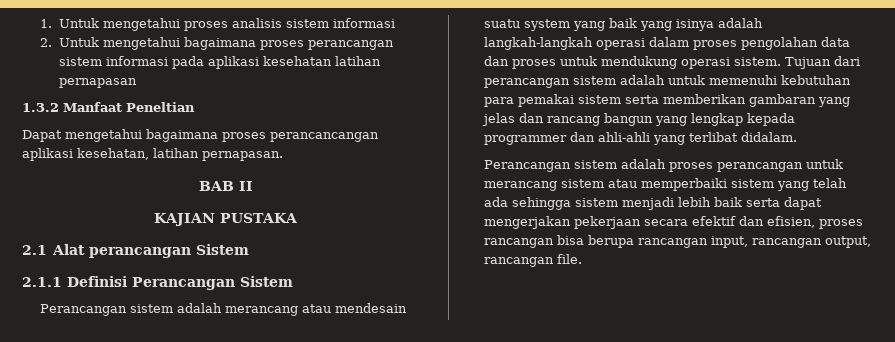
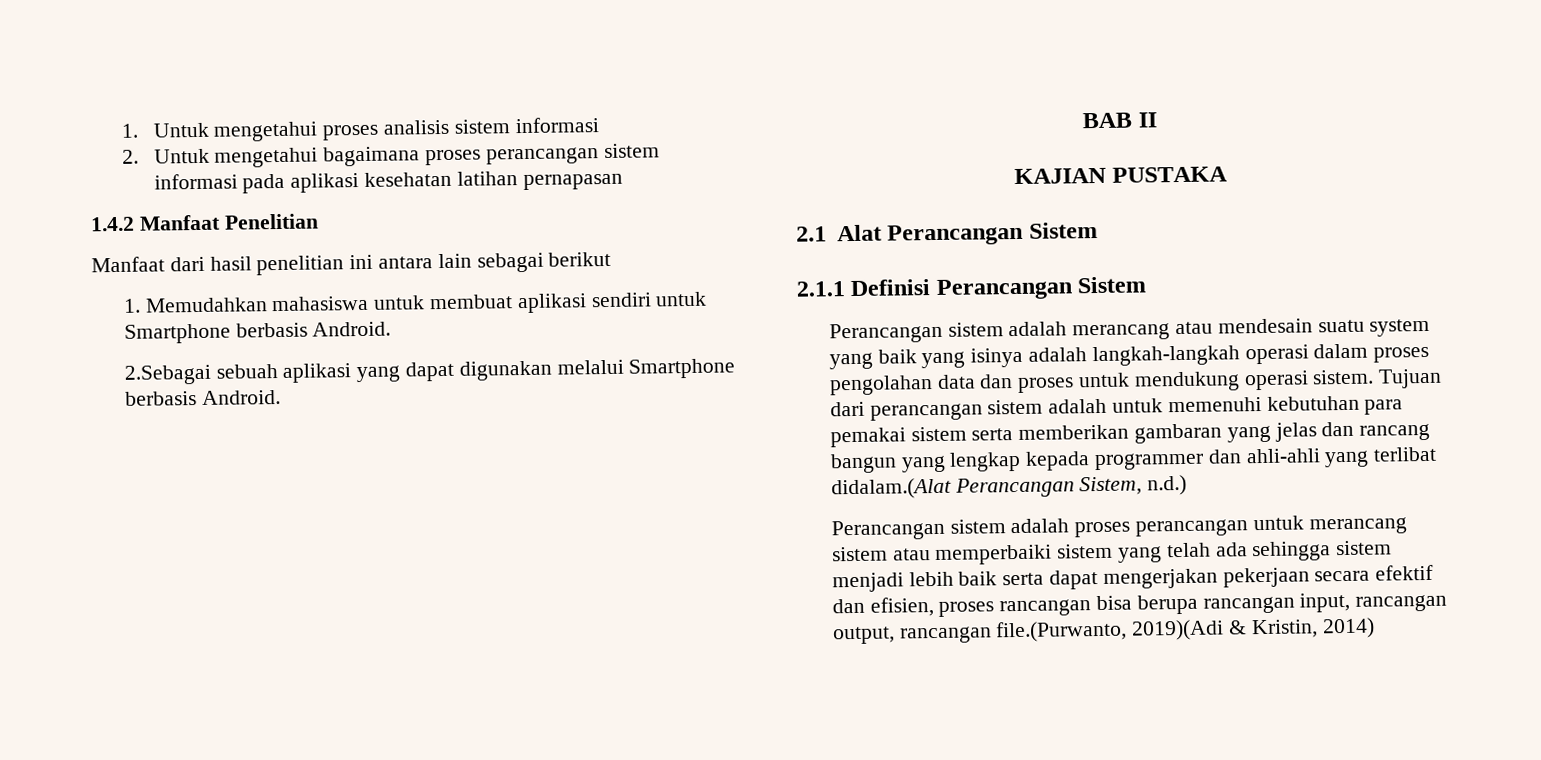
- 1.3.2 Manfaat Peneltian
- Dapat mengetahui bagaimana proses perancancangan aplikasi kesehatan, latihan pernapasan.
+ 1.4.2 Manfaat Penelitian
+ Manfaat dari hasil penelitian ini antara lain sebagai berikut
+ 1. Memudahkan mahasiswa untuk membuat aplikasi sendiri untuk Smartphone berbasis Android.
+ 2.Sebagai sebuah aplikasi yang dapat digunakan melalui Smartphone berbasis Android.
- 2.1 Alat perancangan Sistem
+ 2.1 Alat Perancangan Sistem
- Tujuan dari perancangan sistem adalah untuk memenuhi kebutuhan para pemakai sistem serta memberikan gambaran yang jelas dan rancang bangun yang lengkap kepada programmer dan ahli-ahli yang terlibat didalam.
+ Tujuan dari perancangan sistem adalah untuk memenuhi kebutuhan para pemakai sistem serta memberikan gambaran yang jelas dan rancang bangun yang lengkap kepada programmer dan ahli-ahli yang terlibat didalam.(Alat Perancangan Sistem, n.d.)
- Perancangan sistem adalah proses perancangan untuk merancang sistem atau memperbaiki sistem yang telah ada sehingga sistem menjadi lebih baik serta dapat mengerjakan pekerjaan secara efektif dan efisien, proses rancangan bisa berupa rancangan input, rancangan output, rancangan file.
+ Perancangan sistem adalah proses perancangan untuk merancang sistem atau memperbaiki sistem yang telah ada sehingga sistem menjadi lebih baik serta dapat mengerjakan pekerjaan secara efektif dan efisien, proses rancangan bisa berupa rancangan input, rancangan output, rancangan file.(Purwanto, 2019)(Adi & Kristin, 2014)

